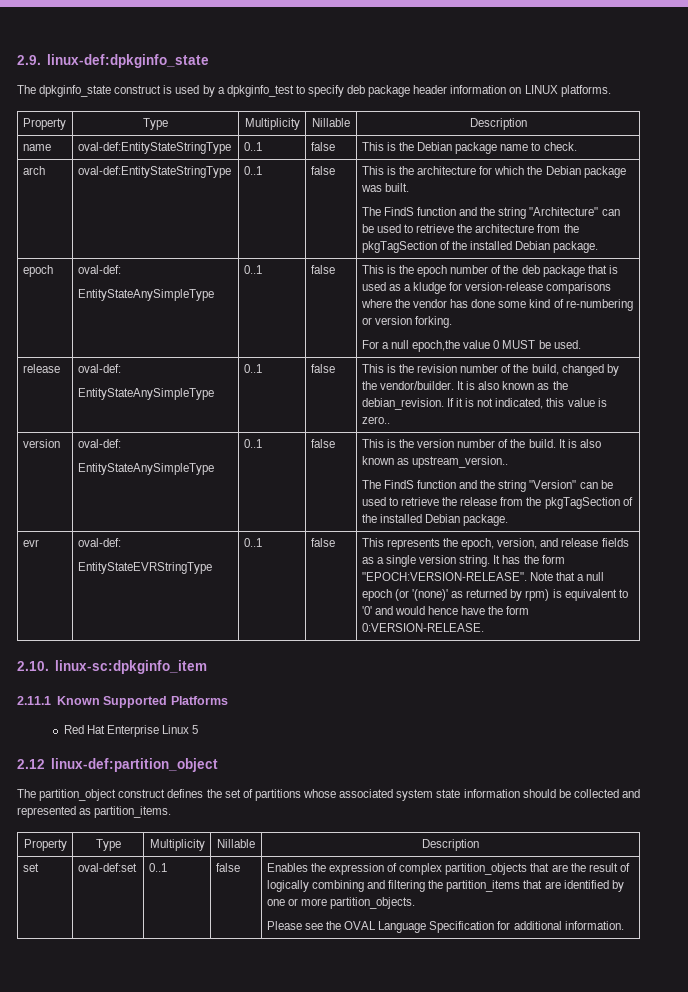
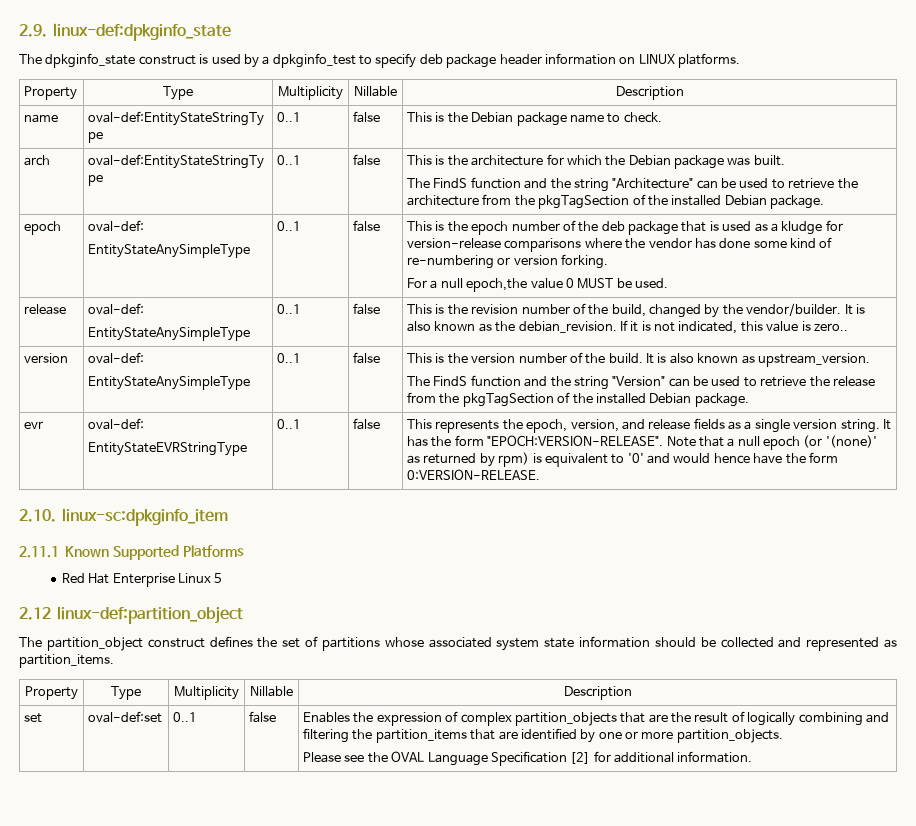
- It is also known as upstream_version..
+ It is also known as upstream_version.
  set | oval-def:set | 0..1 | false | Enables the expression of complex partition_objects that are the result of logically combining and filtering the partition_items that are identified by one or more partition_objects.
- Please see the OVAL Language Specification for additional information.
+ Please see the OVAL Language Specification [2] for additional information.

